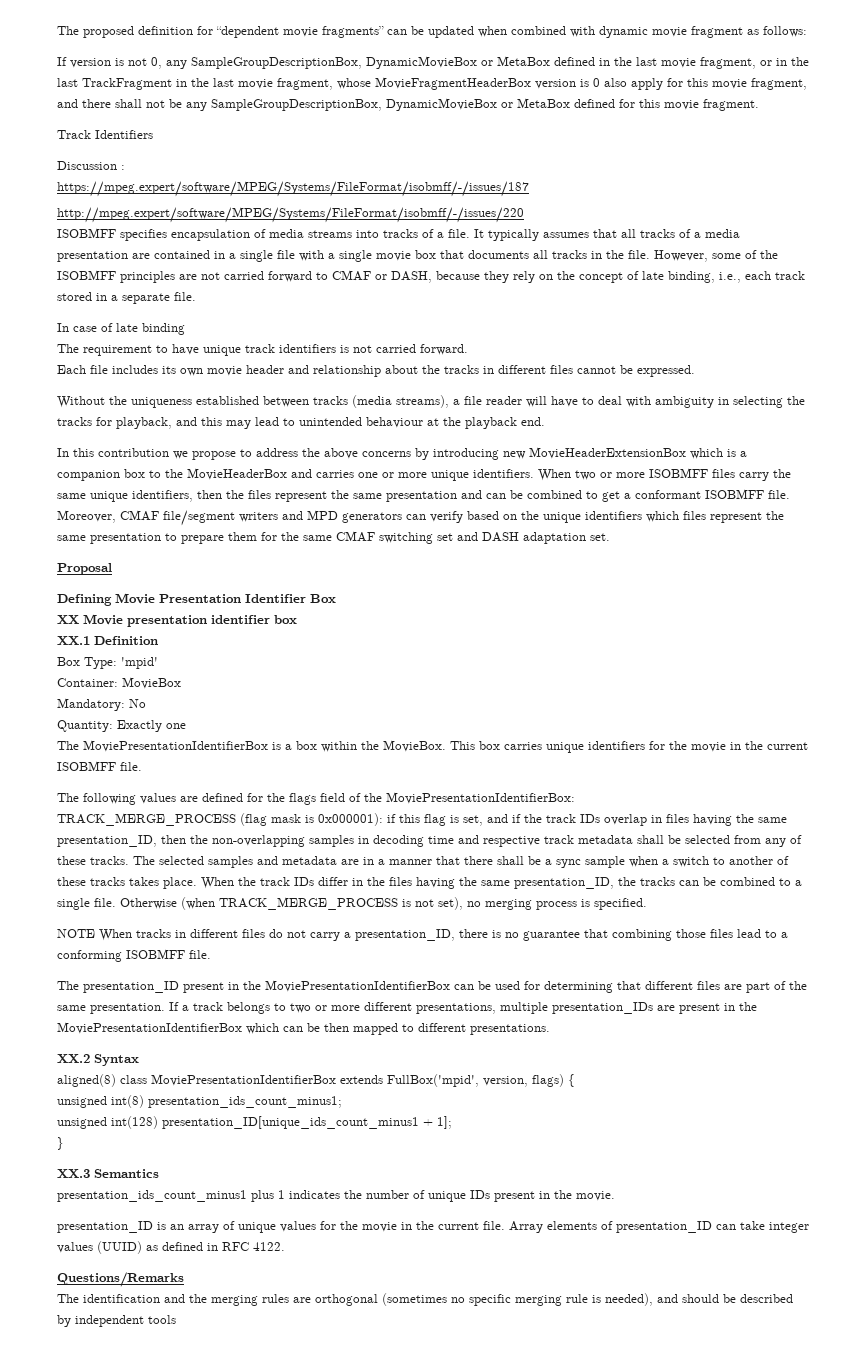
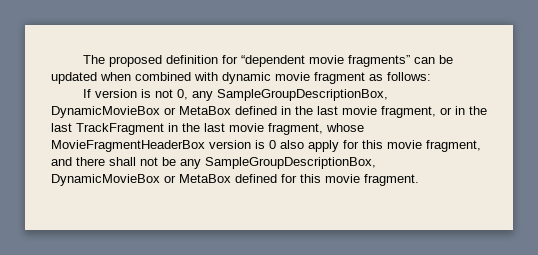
- Track Identifiers
- Discussion :
- https://mpeg.expert/software/MPEG/Systems/FileFormat/isobmff/-/issues/187
- http://mpeg.expert/software/MPEG/Systems/FileFormat/isobmff/-/issues/220
- ISOBMFF specifies encapsulation of media streams into tracks of a file. It typically assumes that all tracks of a media presentation are contained in a single file with a single movie box that documents all tracks in the file. However, some of the ISOBMFF principles are not carried forward to CMAF or DASH, because they rely on the concept of late binding, i.e., each track stored in a separate file.
- In case of late binding
- The requirement to have unique track identifiers is not carried forward.
- Each file includes its own movie header and relationship about the tracks in different files cannot be expressed.
- Without the uniqueness established between tracks (media streams), a file reader will have to deal with ambiguity in selecting the tracks for playback, and this may lead to unintended behaviour at the playback end.
- In this contribution we propose to address the above concerns by introducing new MovieHeaderExtensionBox which is a companion box to the MovieHeaderBox and carries one or more unique identifiers. When two or more ISOBMFF files carry the same unique identifiers, then the files represent the same presentation and can be combined to get a conformant ISOBMFF file. Moreover, CMAF file/segment writers and MPD generators can verify based on the unique identifiers which files represent the same presentation to prepare them for the same CMAF switching set and DASH adaptation set.
- Proposal
- Defining Movie Presentation Identifier Box
- XX Movie presentation identifier box
- XX.1 Definition
- Box Type: 'mpid'
- Container: MovieBox
- Mandatory: No
- Quantity: Exactly one
- The MoviePresentationIdentifierBox is a box within the MovieBox. This box carries unique identifiers for the movie in the current ISOBMFF file.
- The following values are defined for the flags field of the MoviePresentationIdentifierBox:
- TRACK_MERGE_PROCESS (flag mask is 0x000001): if this flag is set, and if the track IDs overlap in files having the same presentation_ID, then the non-overlapping samples in decoding time and respective track metadata shall be selected from any of these tracks. The selected samples and metadata are in a manner that there shall be a sync sample when a switch to another of these tracks takes place. When the track IDs differ in the files having the same presentation_ID, the tracks can be combined to a single file. Otherwise (when TRACK_MERGE_PROCESS is not set), no merging process is specified.
- NOTE When tracks in different files do not carry a presentation_ID, there is no guarantee that combining those files lead to a conforming ISOBMFF file.
- The presentation_ID present in the MoviePresentationIdentifierBox can be used for determining that different files are part of the same presentation. If a track belongs to two or more different presentations, multiple presentation_IDs are present in the MoviePresentationIdentifierBox which can be then mapped to different presentations.
- XX.2 Syntax
- aligned(8) class MoviePresentationIdentifierBox extends FullBox('mpid', version, flags) {
- unsigned int(8) presentation_ids_count_minus1;
- unsigned int(128) presentation_ID[unique_ids_count_minus1 + 1];
- }
- XX.3 Semantics
- presentation_ids_count_minus1 plus 1 indicates the number of unique IDs present in the movie.
- presentation_ID is an array of unique values for the movie in the current file. Array elements of presentation_ID can take integer values (UUID) as defined in RFC 4122.
- Questions/Remarks
- The identification and the merging rules are orthogonal (sometimes no specific merging rule is needed), and should be described by independent tools

